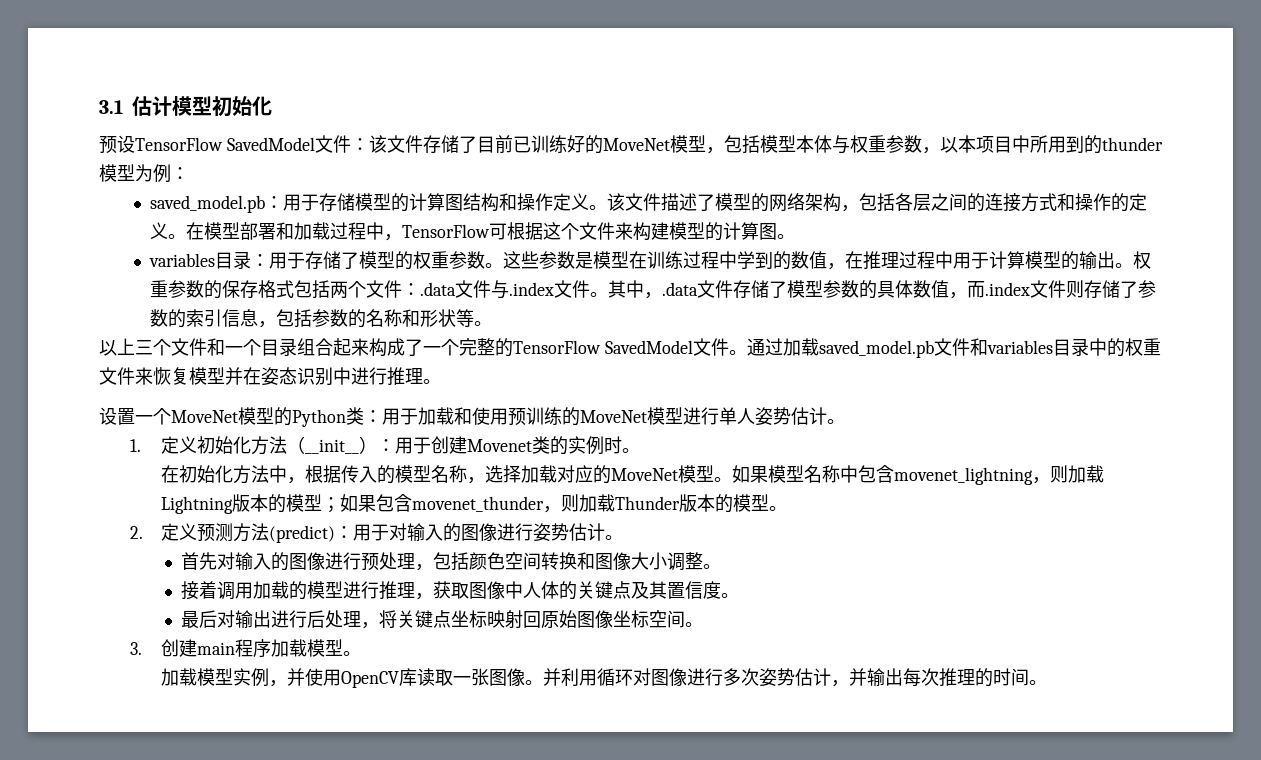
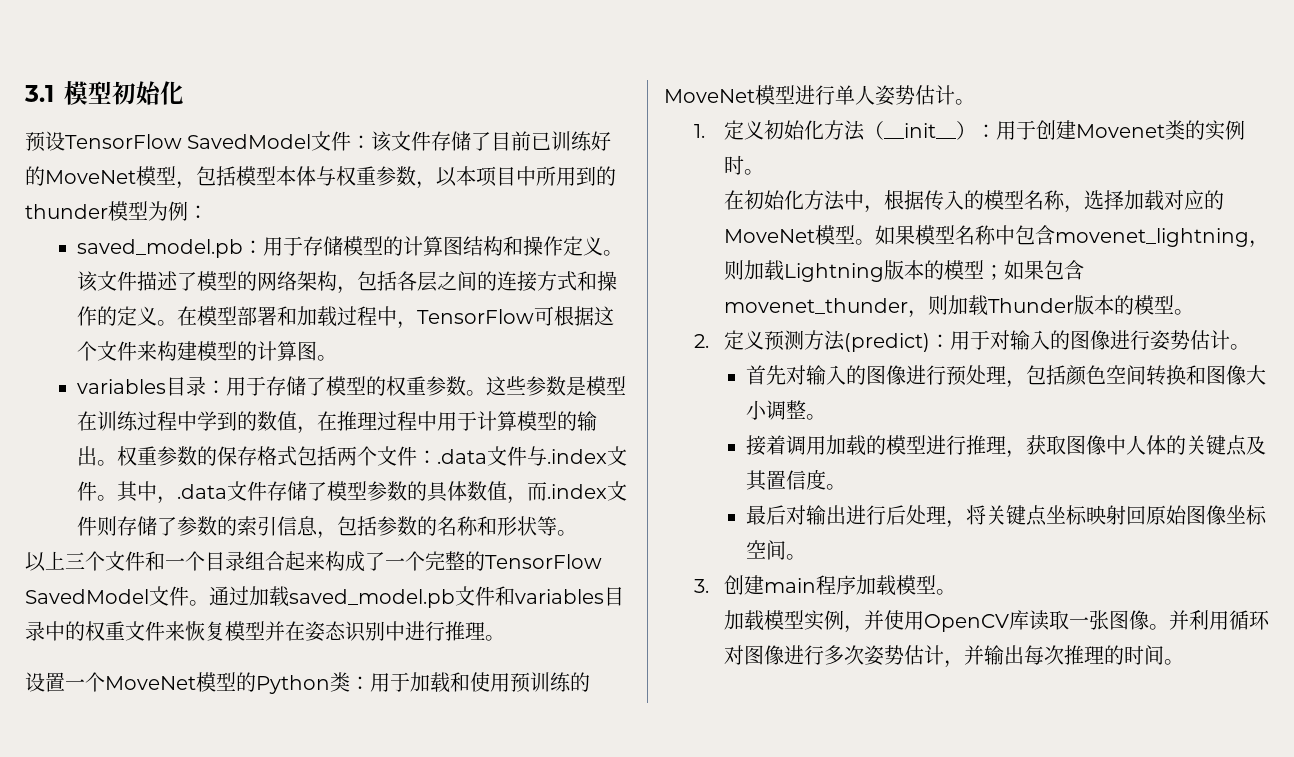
- 3.1估计模型初始化
+ 3.1模型初始化

